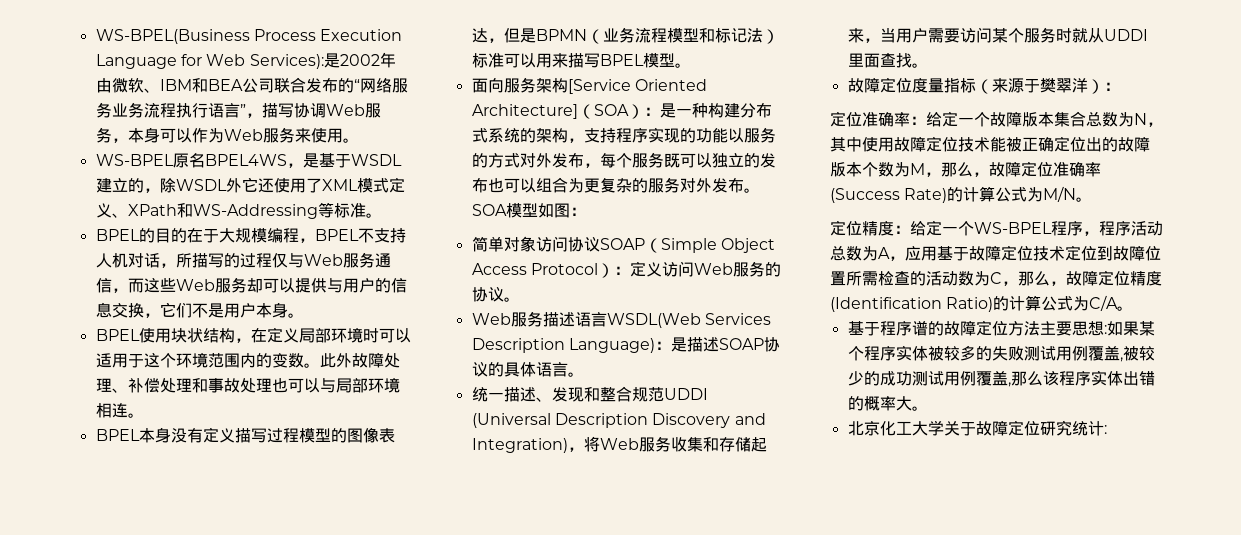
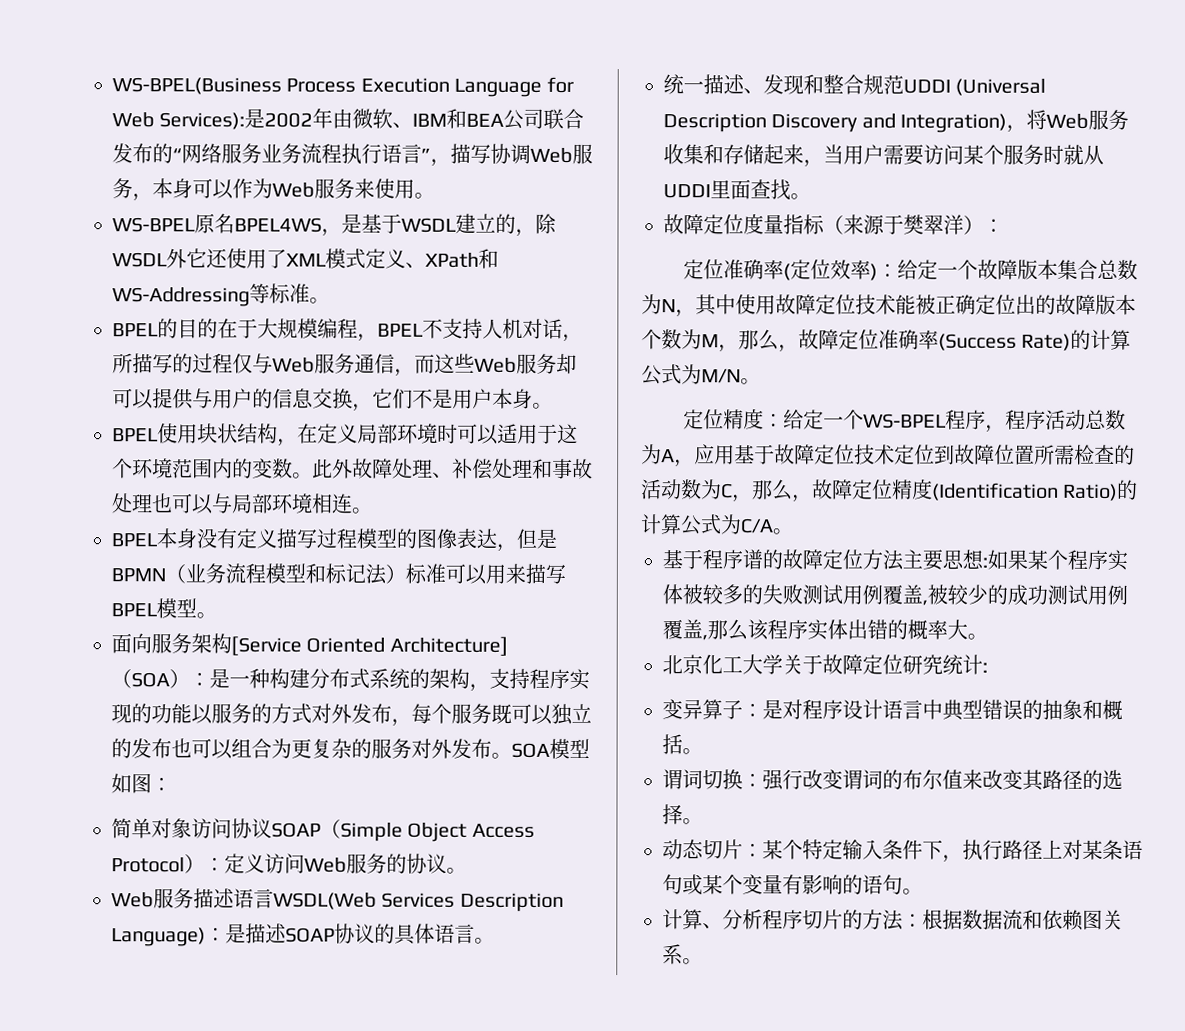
- 定位准确率：给定一个故障版本集合总数为N，其中使用故障定位技术能被正确定位出的故障版本个数为M，那么，故障定位准确率(Success Rate)的计算公式为M/N。
+ 定位准确率(定位效率)：给定一个故障版本集合总数为N，其中使用故障定位技术能被正确定位出的故障版本个数为M，那么，故障定位准确率(Success Rate)的计算公式为M/N。
+ 变异算子：是对程序设计语言中典型错误的抽象和概括。
+ 谓词切换：强行改变谓词的布尔值来改变其路径的选择。
+ 动态切片：某个特定输入条件下，执行路径上对某条语句或某个变量有影响的语句。
+ 计算、分析程序切片的方法：根据数据流和依赖图关系。

